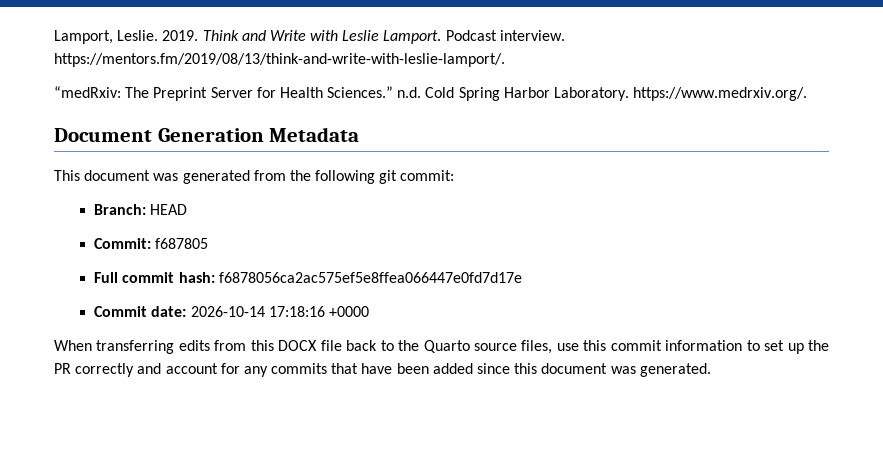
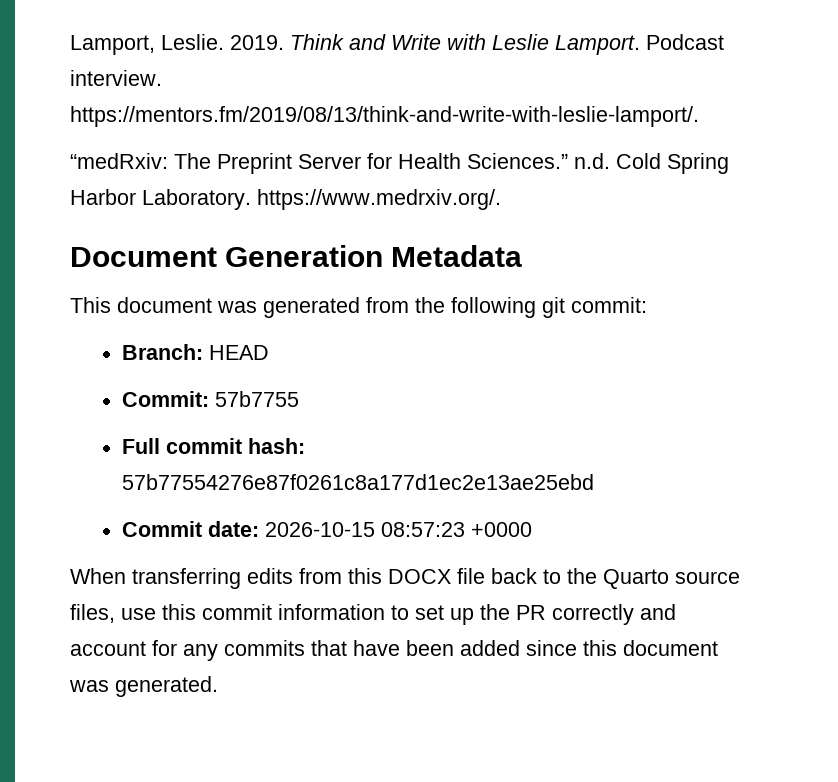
- Commit: f687805
+ Commit: 57b7755
- Full commit hash: f6878056ca2ac575ef5e8ffea066447e0fd7d17e
+ Full commit hash: 57b77554276e87f0261c8a177d1ec2e13ae25ebd
- Commit date: 2026-10-14 17:18:16 +0000
+ Commit date: 2026-10-15 08:57:23 +0000

